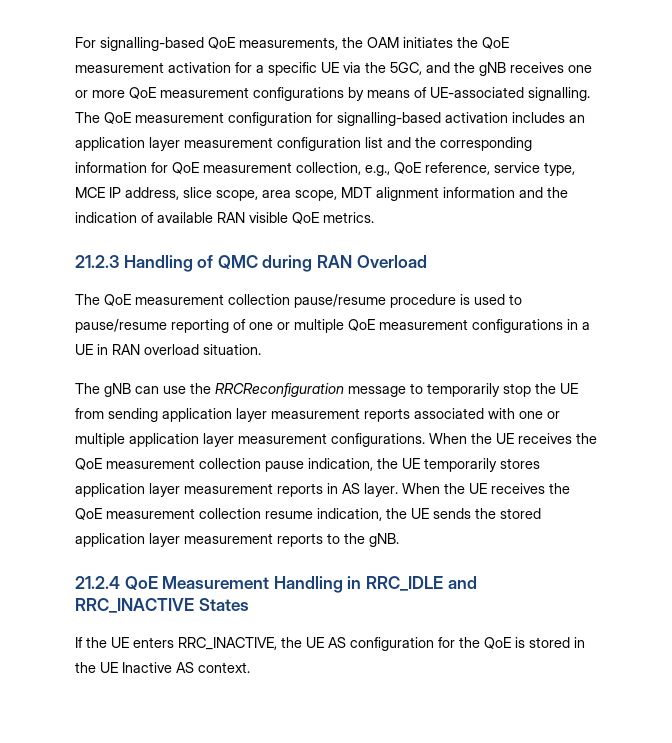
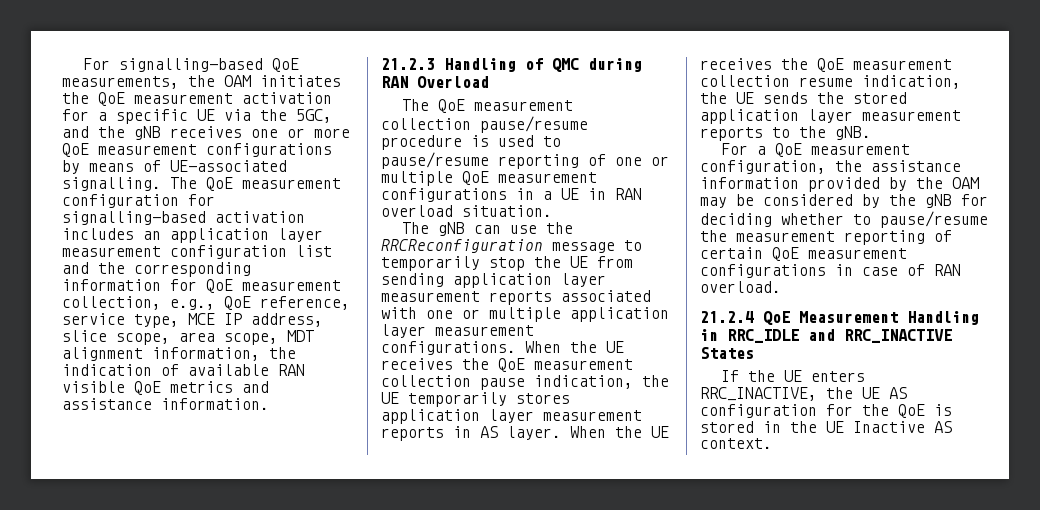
- The QoE measurement configuration for signalling-based activation includes an application layer measurement configuration list and the corresponding information for QoE measurement collection, e.g., QoE reference, service type, MCE IP address, slice scope, area scope, MDT alignment information and the indication of available RAN visible QoE metrics.
+ The QoE measurement configuration for signalling-based activation includes an application layer measurement configuration list and the corresponding information for QoE measurement collection, e.g., QoE reference, service type, MCE IP address, slice scope, area scope, MDT alignment information, the indication of available RAN visible QoE metrics and assistance information.
+ For a QoE measurement configuration, the assistance information provided by the OAM may be considered by the gNB for deciding whether to pause/resume the measurement reporting of certain QoE measurement configurations in case of RAN overload.

